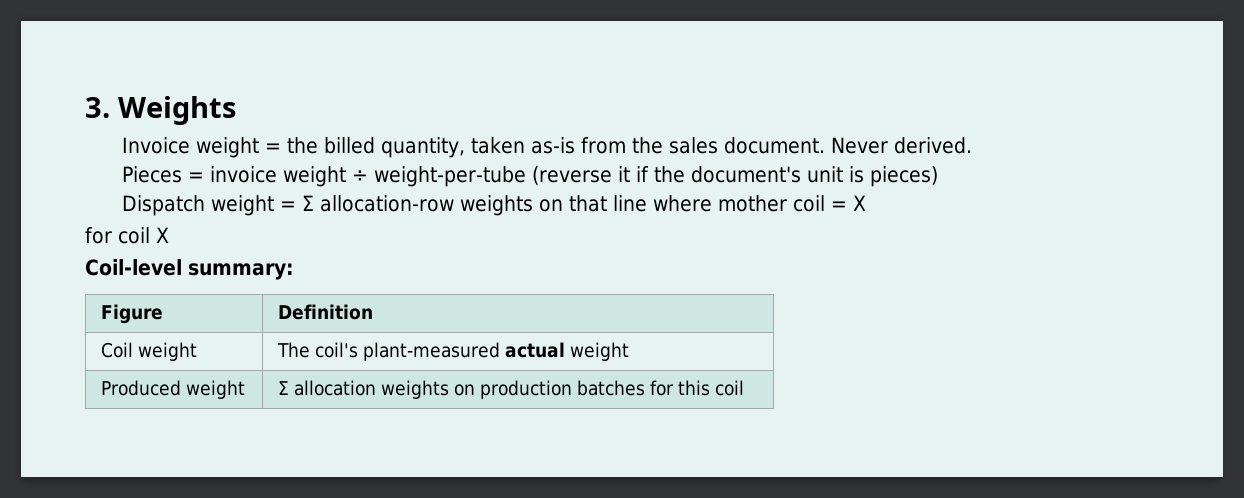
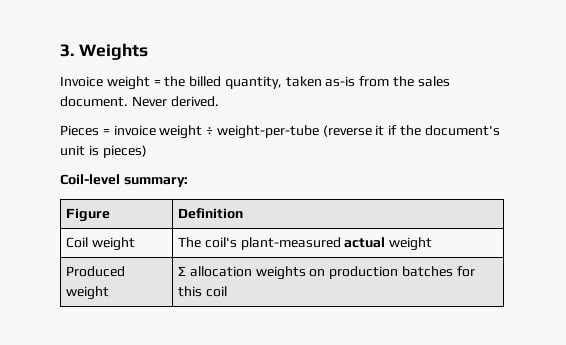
- Dispatch weight = Σ allocation-row weights on that line where mother coil = X
- for coil X

